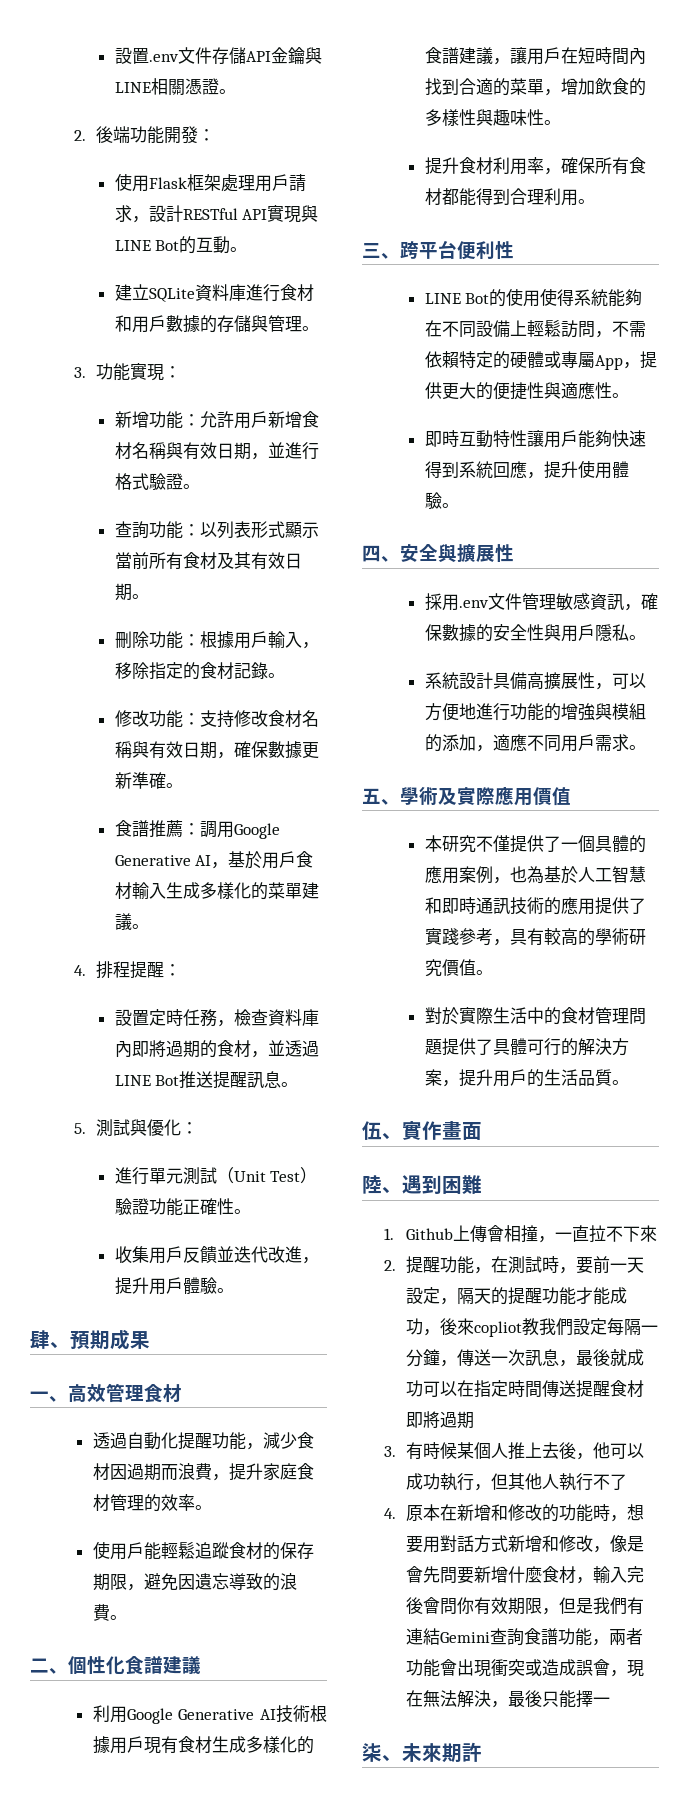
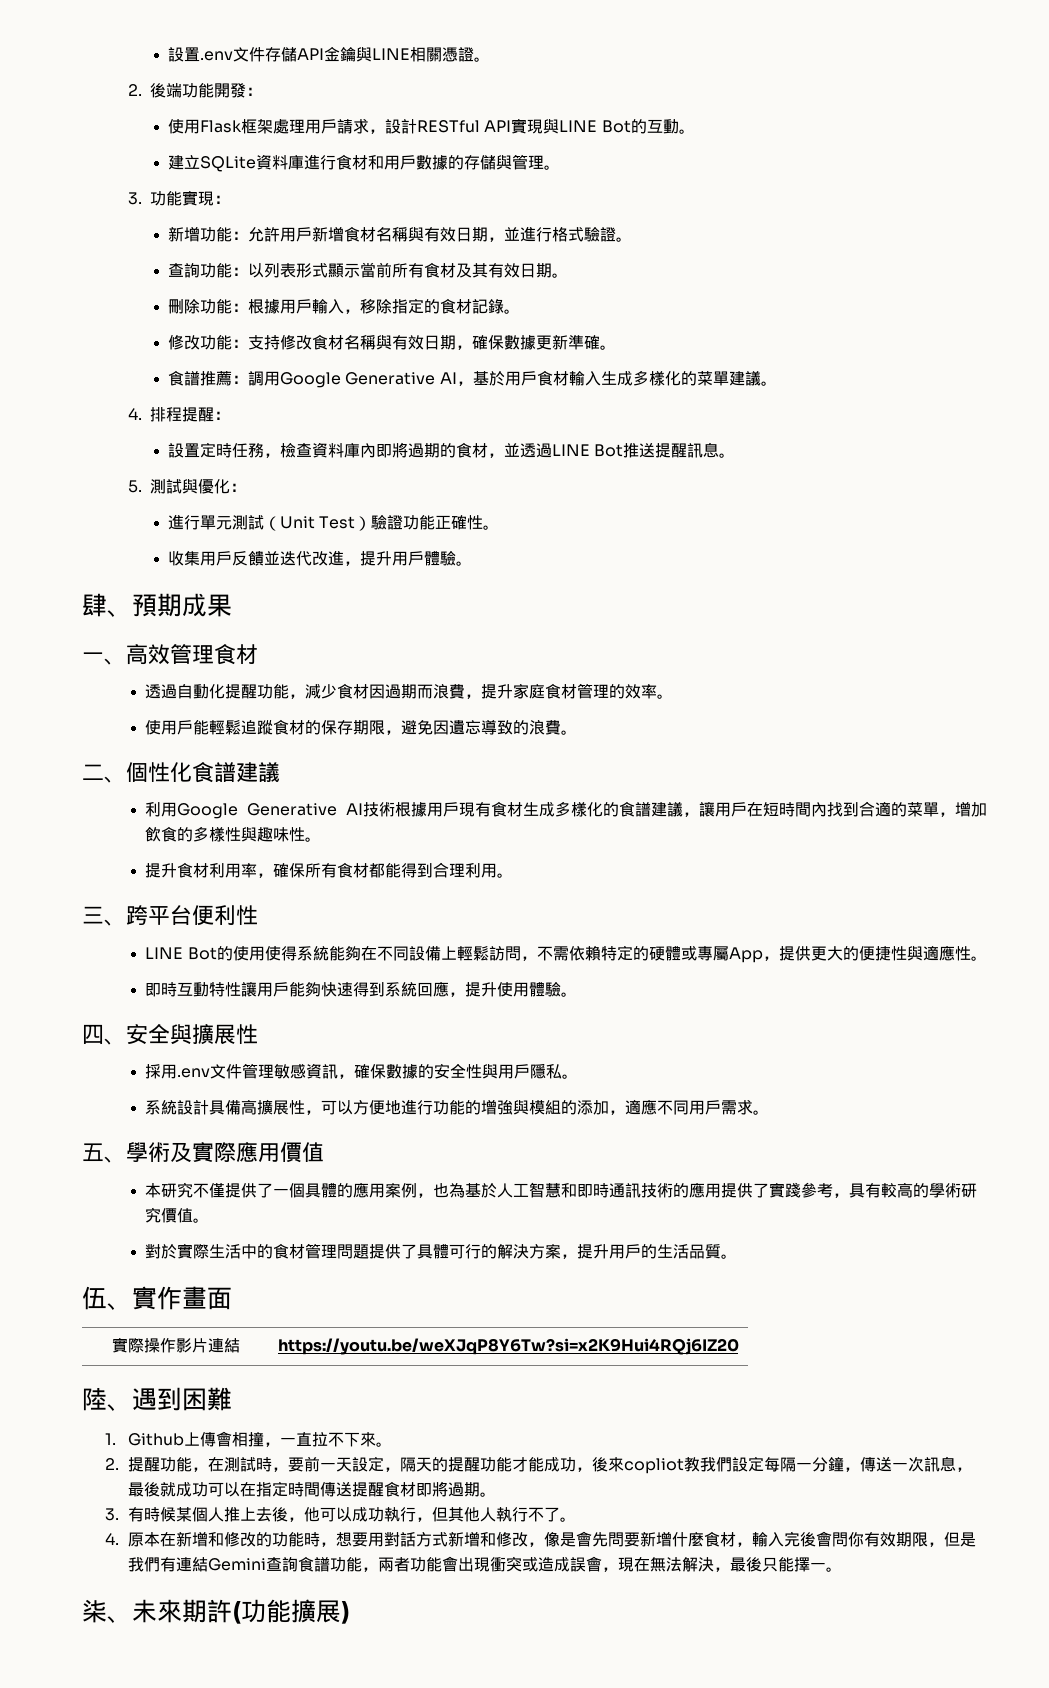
+ 實際操作影片連結 | https://youtu.be/weXJqP8Y6Tw?si=x2K9Hui4RQj6IZ20
- 1. Github上傳會相撞，一直拉不下來
+ 1. Github上傳會相撞，一直拉不下來。
- 2.提醒功能，在測試時，要前一天設定，隔天的提醒功能才能成功，後來copliot教我們設定每隔一分鐘，傳送一次訊息，最後就成功可以在指定時間傳送提醒食材即將過期
+ 2.提醒功能，在測試時，要前一天設定，隔天的提醒功能才能成功，後來copliot教我們設定每隔一分鐘，傳送一次訊息，最後就成功可以在指定時間傳送提醒食材即將過期。
- 3.有時候某個人推上去後，他可以成功執行，但其他人執行不了
+ 3.有時候某個人推上去後，他可以成功執行，但其他人執行不了。
- 4.原本在新增和修改的功能時，想要用對話方式新增和修改，像是會先問要新增什麼食材，輸入完後會問你有效期限，但是我們有連結Gemini查詢食譜功能，兩者功能會出現衝突或造成誤會，現在無法解決，最後只能擇一
+ 4.原本在新增和修改的功能時，想要用對話方式新增和修改，像是會先問要新增什麼食材，輸入完後會問你有效期限，但是我們有連結Gemini查詢食譜功能，兩者功能會出現衝突或造成誤會，現在無法解決，最後只能擇一。
- 柒、未來期許
+ 柒、未來期許(功能擴展)

